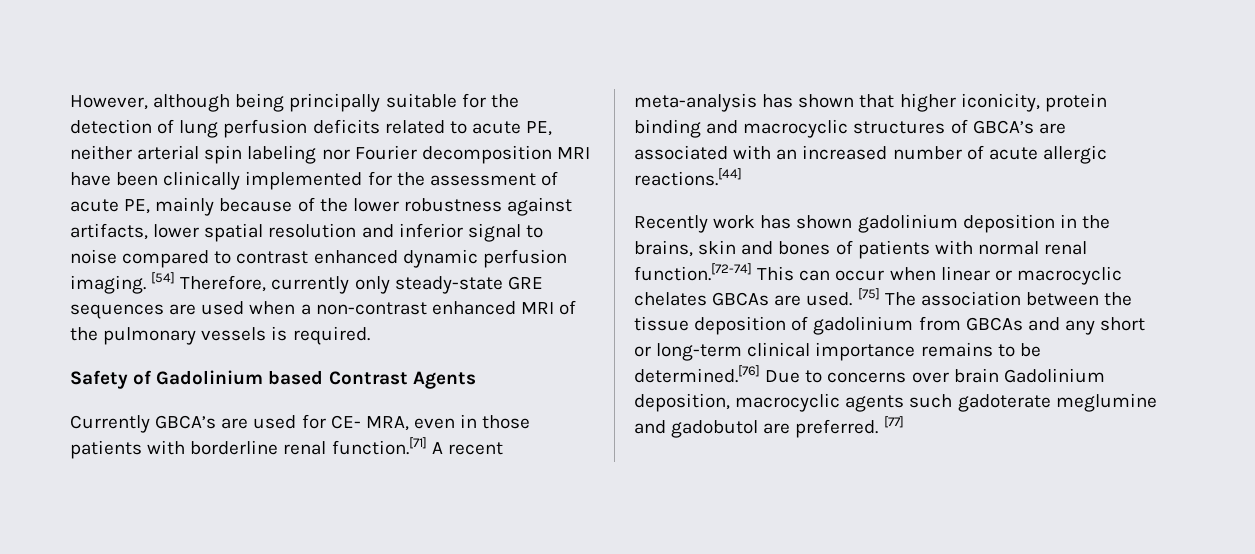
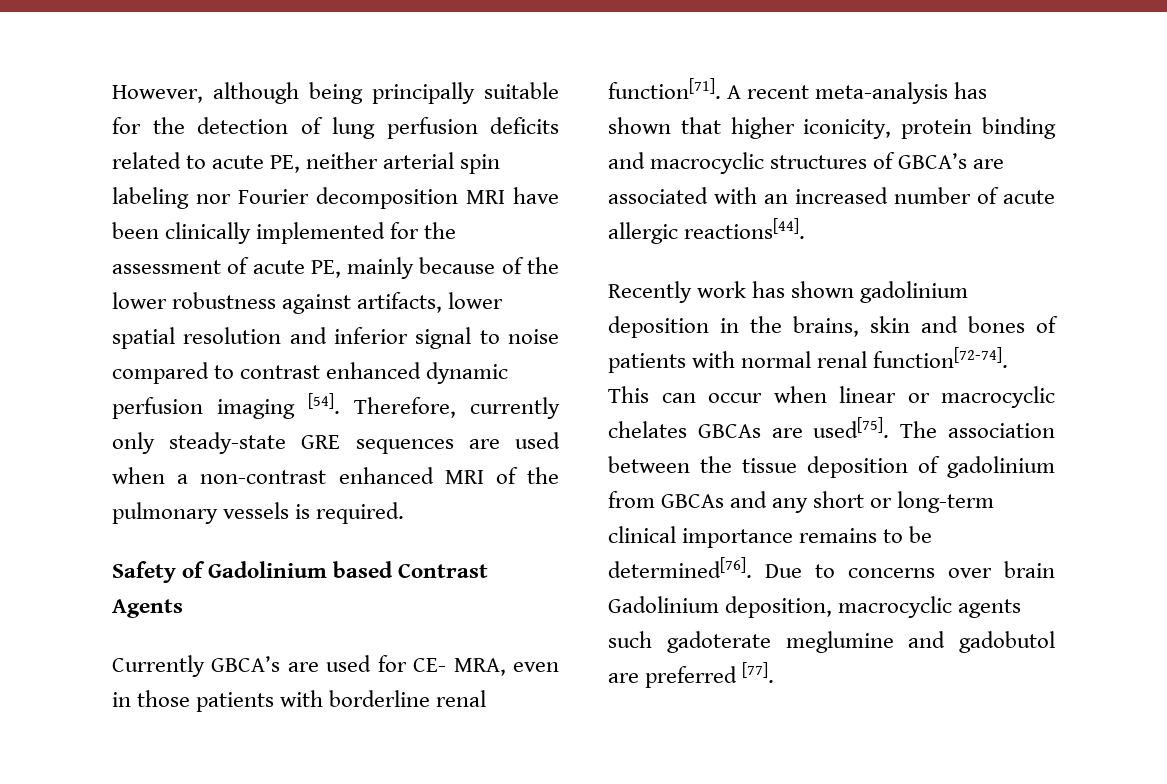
- However, although being principally suitable for the detection of lung perfusion deficits related to acute PE, neither arterial spin labeling nor Fourier decomposition MRI have been clinically implemented for the assessment of acute PE, mainly because of the lower robustness against artifacts, lower spatial resolution and inferior signal to noise compared to contrast enhanced dynamic perfusion imaging. [54] Therefore, currently only steady-state GRE sequences are used when a non-contrast enhanced MRI of the pulmonary vessels is required.
+ However, although being principally suitable for the detection of lung perfusion deficits related to acute PE, neither arterial spin labeling nor Fourier decomposition MRI have been clinically implemented for the assessment of acute PE, mainly because of the lower robustness against artifacts, lower spatial resolution and inferior signal to noise compared to contrast enhanced dynamic perfusion imaging [54]. Therefore, currently only steady-state GRE sequences are used when a non-contrast enhanced MRI of the pulmonary vessels is required.
- Currently GBCA’s are used for CE- MRA, even in those patients with borderline renal function.[71] A recent meta-analysis has shown that higher iconicity, protein binding and macrocyclic structures of GBCA’s are associated with an increased number of acute allergic reactions.[44]
+ Currently GBCA’s are used for CE- MRA, even in those patients with borderline renal function[71]. A recent meta-analysis has shown that higher iconicity, protein binding and macrocyclic structures of GBCA’s are associated with an increased number of acute allergic reactions[44].
- Recently work has shown gadolinium deposition in the brains, skin and bones of patients with normal renal function.[72-74] This can occur when linear or macrocyclic chelates GBCAs are used. [75] The association between the tissue deposition of gadolinium from GBCAs and any short or long-term clinical importance remains to be determined.[76] Due to concerns over brain Gadolinium deposition, macrocyclic agents such gadoterate meglumine and gadobutol are preferred. [77]
+ Recently work has shown gadolinium deposition in the brains, skin and bones of patients with normal renal function[72-74]. This can occur when linear or macrocyclic chelates GBCAs are used[75]. The association between the tissue deposition of gadolinium from GBCAs and any short or long-term clinical importance remains to be determined[76]. Due to concerns over brain Gadolinium deposition, macrocyclic agents such gadoterate meglumine and gadobutol are preferred [77].

